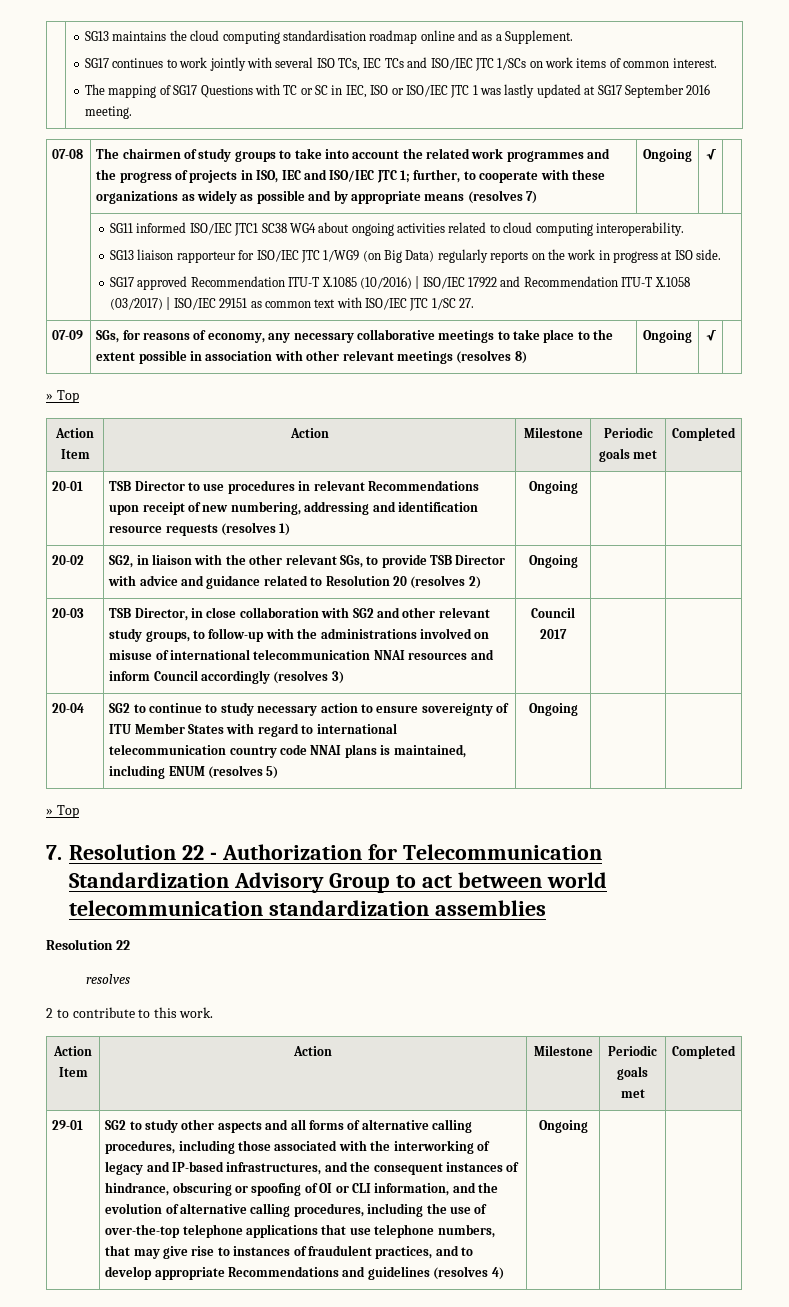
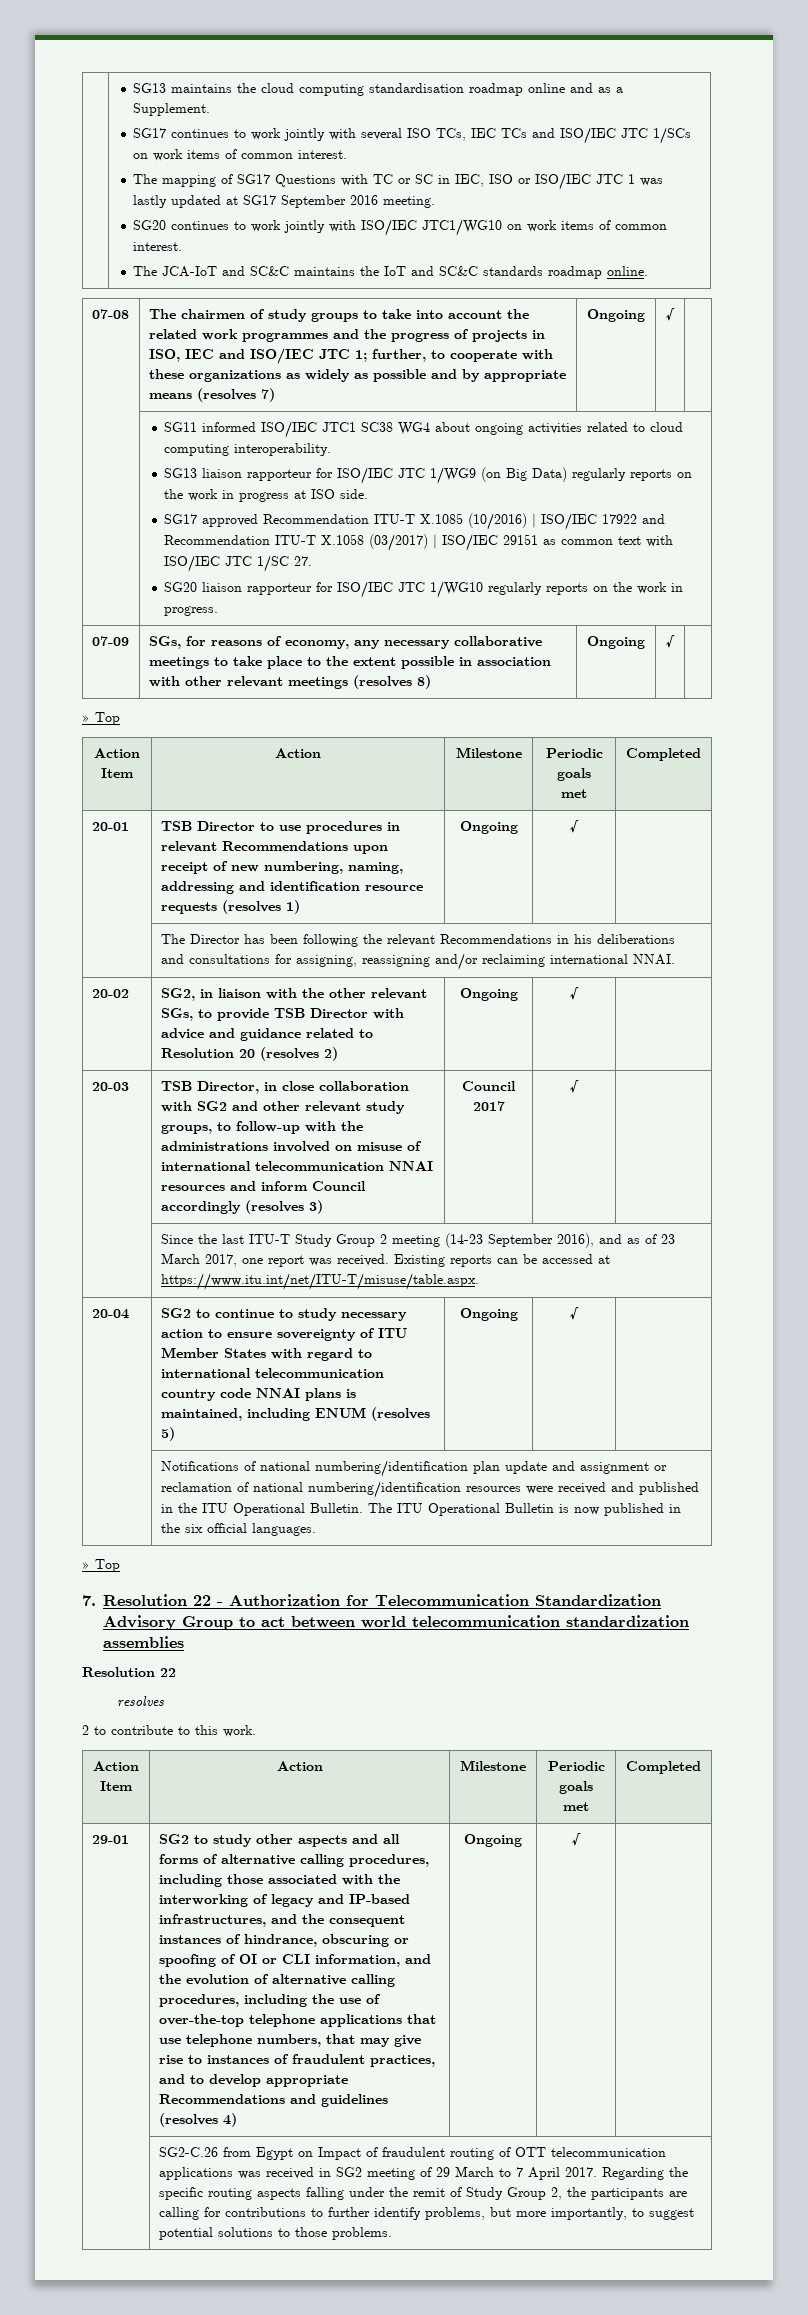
+ SG20 continues to work jointly with ISO/IEC JTC1/WG10 on work items of common interest.
+ The JCA-IoT and SC&C maintains the IoT and SC&C standards roadmap online.
+ SG20 liaison rapporteur for ISO/IEC JTC 1/WG10 regularly reports on the work in progress.
- 20-01 | TSB Director to use procedures in relevant Recommendations upon receipt of new numbering, addressing and identification resource requests (resolves 1) | Ongoing | |
+ 20-01 | TSB Director to use procedures in relevant Recommendations upon receipt of new numbering, naming, addressing and identification resource requests (resolves 1) | Ongoing | √ |
+ | The Director has been following the relevant Recommendations in his deliberations and consultations for assigning, reassigning and/or reclaiming international NNAI.
- 20-02 | SG2, in liaison with the other relevant SGs, to provide TSB Director with advice and guidance related to Resolution 20 (resolves 2) | Ongoing | |
+ 20-02 | SG2, in liaison with the other relevant SGs, to provide TSB Director with advice and guidance related to Resolution 20 (resolves 2) | Ongoing | √ |
- 20-03 | TSB Director, in close collaboration with SG2 and other relevant study groups, to follow-up with the administrations involved on misuse of international telecommunication NNAI resources and inform Council accordingly (resolves 3) | Council 2017 | |
+ 20-03 | TSB Director, in close collaboration with SG2 and other relevant study groups, to follow-up with the administrations involved on misuse of international telecommunication NNAI resources and inform Council accordingly (resolves 3) | Council 2017 | √ |
+ | Since the last ITU-T Study Group 2 meeting (14-23 September 2016), and as of 23 March 2017, one report was received. Existing reports can be accessed at https://www.itu.int/net/ITU-T/misuse/table.aspx.
- 20-04 | SG2 to continue to study necessary action to ensure sovereignty of ITU Member States with regard to international telecommunication country code NNAI plans is maintained, including ENUM (resolves 5) | Ongoing | |
+ 20-04 | SG2 to continue to study necessary action to ensure sovereignty of ITU Member States with regard to international telecommunication country code NNAI plans is maintained, including ENUM (resolves 5) | Ongoing | √ |
+ | Notifications of national numbering/identification plan update and assignment or reclamation of national numbering/identification resources were received and published in the ITU Operational Bulletin. The ITU Operational Bulletin is now published in the six official languages.
- SG2 to study other aspects and all forms of alternative calling procedures, including those associated with the interworking of legacy and IP-based infrastructures, and the consequent instances of hindrance, obscuring or spoofing of OI or CLI information, and the evolution of alternative calling procedures, including the use of over-the-top telephone applications that use telephone numbers, that may give rise to instances of fraudulent practices, and to develop appropriate Recommendations and guidelines (resolves 4) | Ongoing
+ SG2 to study other aspects and all forms of alternative calling procedures, including those associated with the interworking of legacy and IP-based infrastructures, and the consequent instances of hindrance, obscuring or spoofing of OI or CLI information, and the evolution of alternative calling procedures, including the use of over-the-top telephone applications that use telephone numbers, that may give rise to instances of fraudulent practices, and to develop appropriate Recommendations and guidelines (resolves 4) | Ongoing | √ |
+ | SG2-C.26 from Egypt on Impact of fraudulent routing of OTT telecommunication applications was received in SG2 meeting of 29 March to 7 April 2017. Regarding the specific routing aspects falling under the remit of Study Group 2, the participants are calling for contributions to further identify problems, but more importantly, to suggest potential solutions to those problems.

